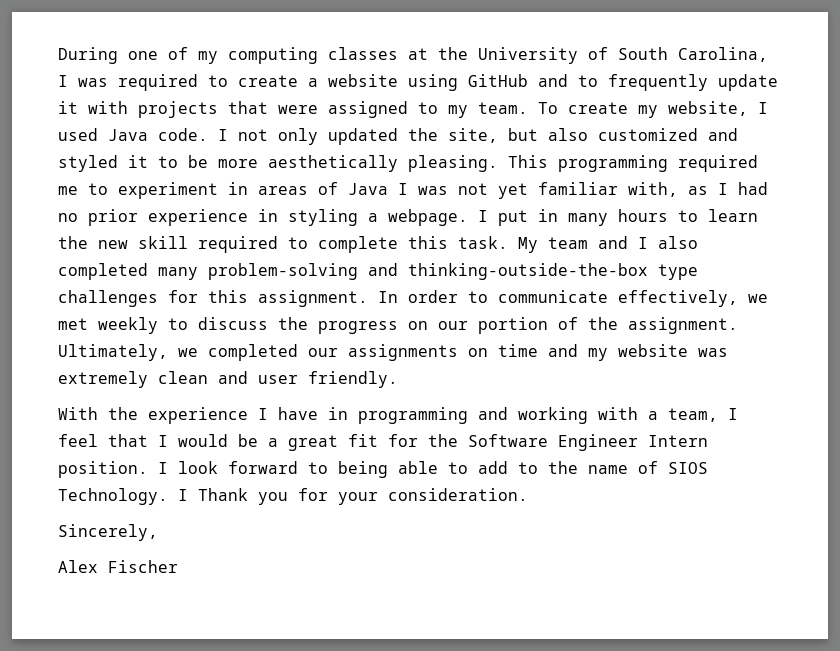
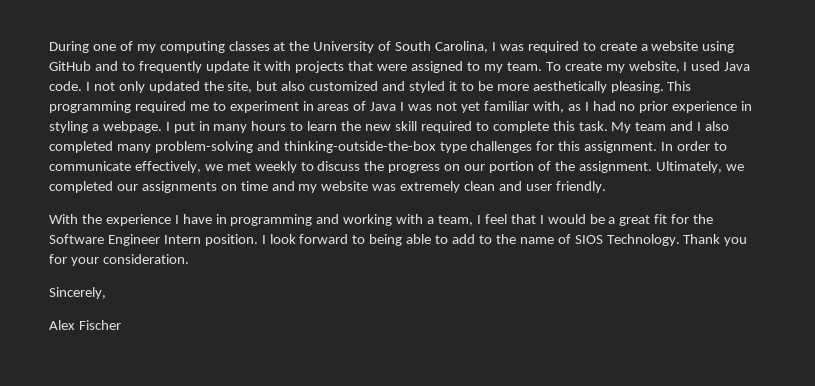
- I Thank you for your consideration.
+ Thank you for your consideration.

